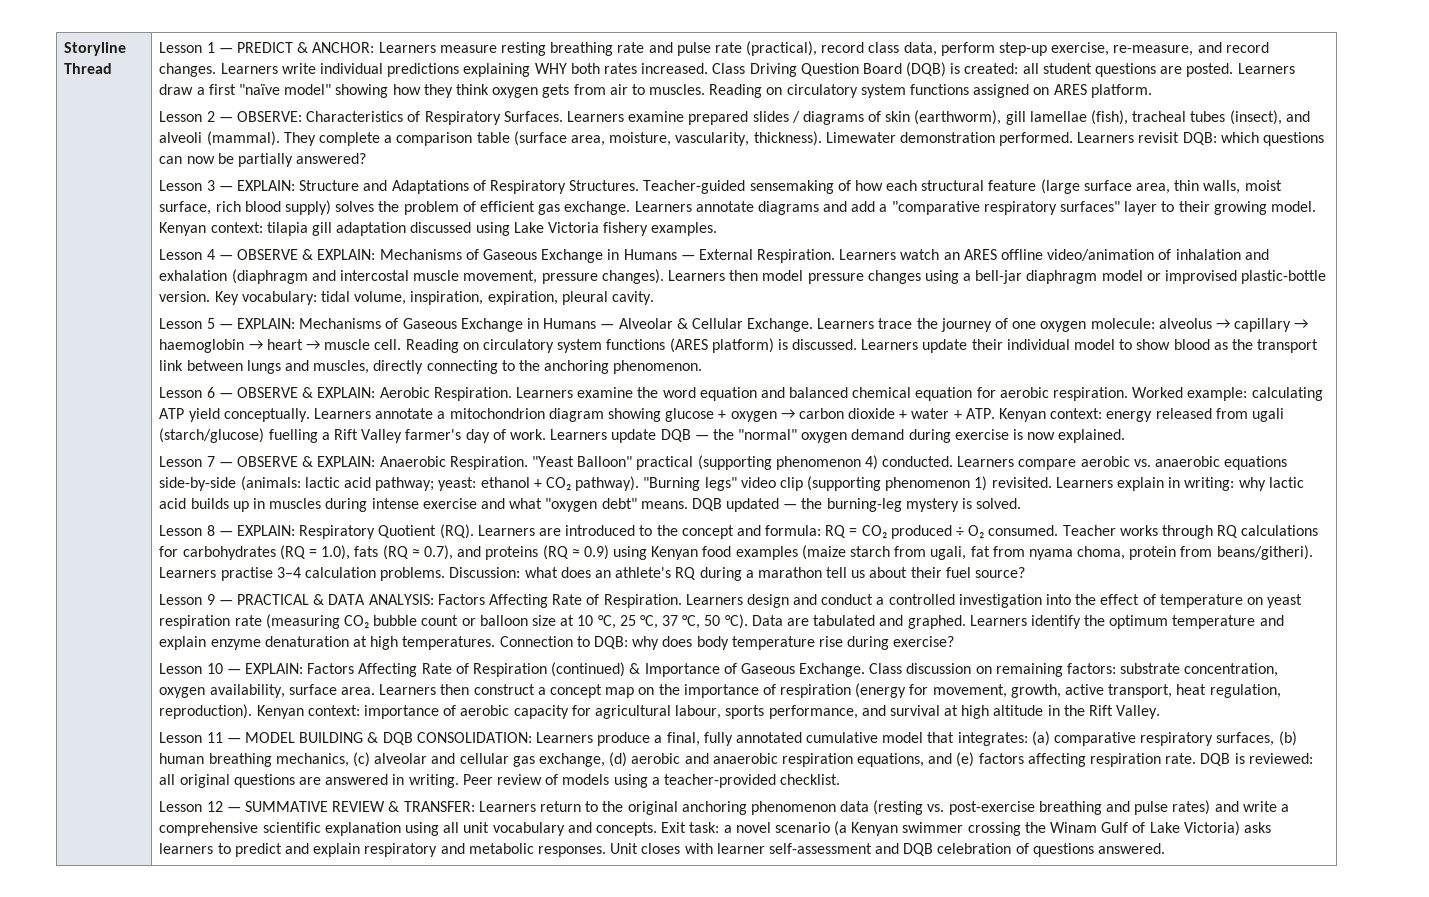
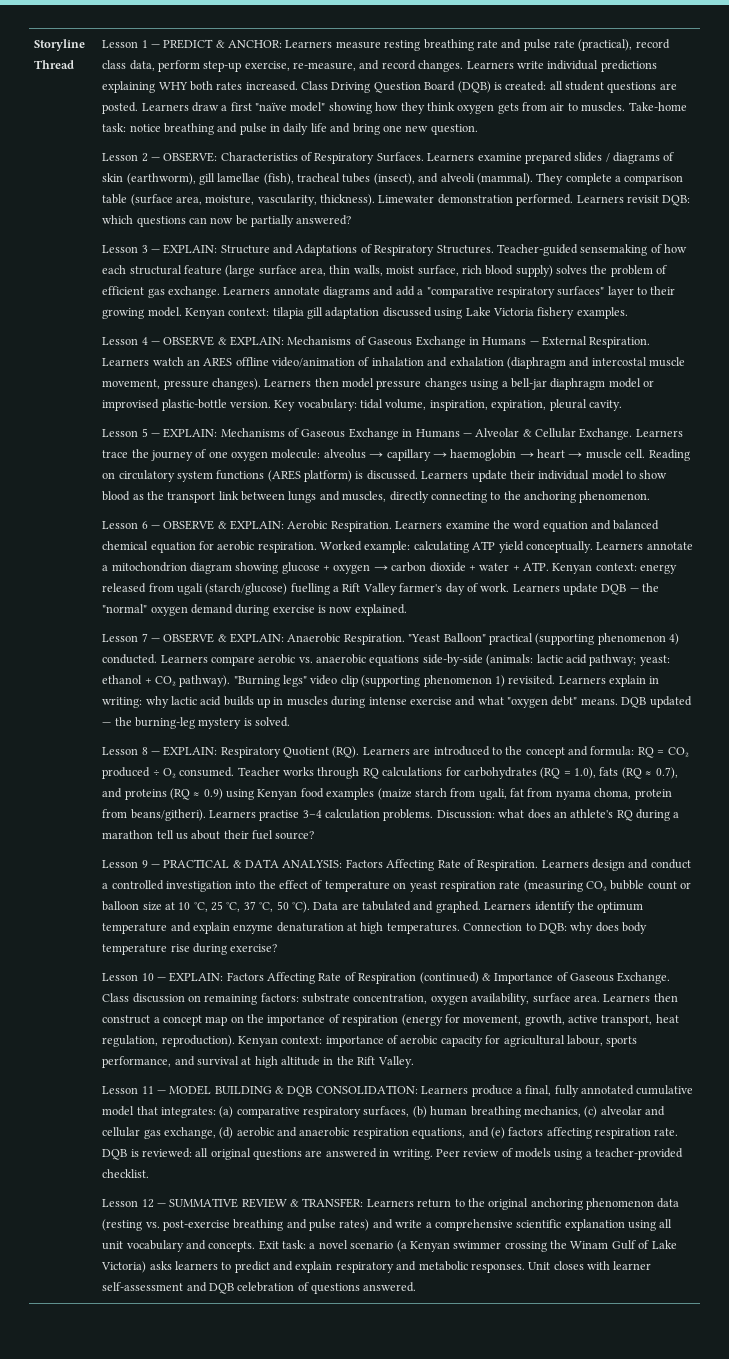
- Reading on circulatory system functions assigned on ARES platform.
+ Take-home task: notice breathing and pulse in daily life and bring one new question.

